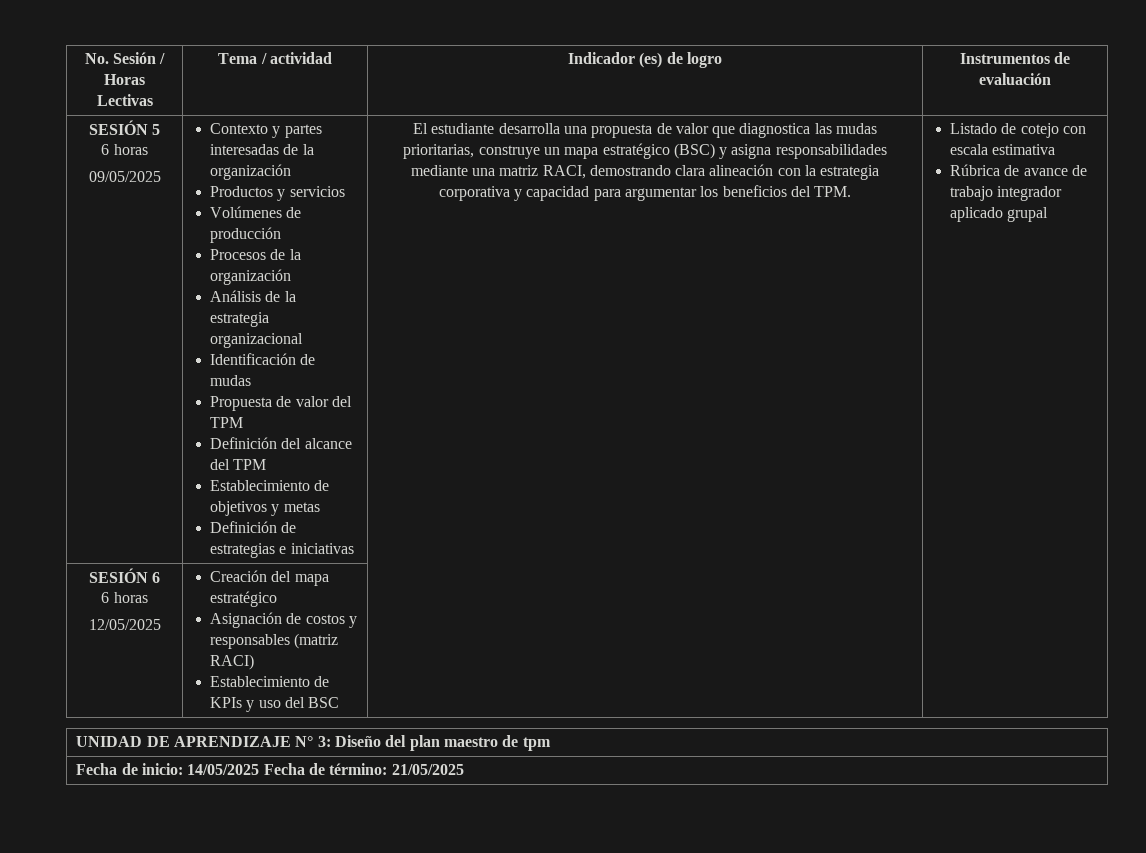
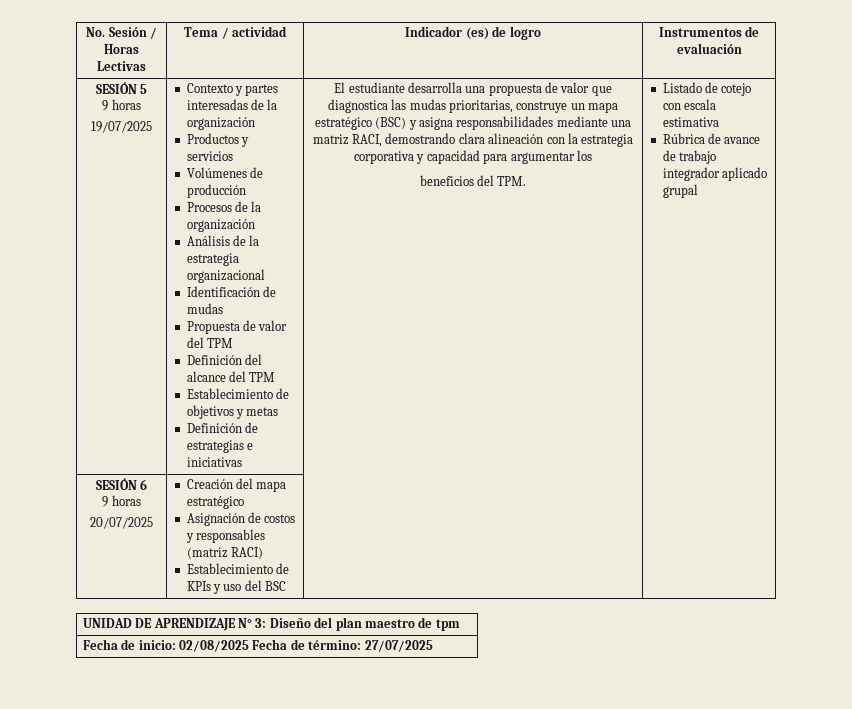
  SESIÓN 5
- 6 horas
- 09/05/2025
+ 9 horas
+ 19/07/2025
- El estudiante desarrolla una propuesta de valor que diagnostica las mudas prioritarias, construye un mapa estratégico (BSC) y asigna responsabilidades mediante una matriz RACI, demostrando clara alineación con la estrategia corporativa y capacidad para argumentar los beneficios del TPM.
+ El estudiante desarrolla una propuesta de valor que diagnostica las mudas prioritarias, construye un mapa estratégico (BSC) y asigna responsabilidades mediante una matriz RACI, demostrando clara alineación con la estrategia corporativa y capacidad para argumentar los
+ beneficios del TPM.
  SESIÓN 6
- 6 horas
- 12/05/2025 | Creación del mapa estratégico
+ 9 horas
+ 20/07/2025 | Creación del mapa estratégico
- Fecha de inicio: 14/05/2025 Fecha de término: 21/05/2025
+ Fecha de inicio: 02/08/2025 Fecha de término: 27/07/2025

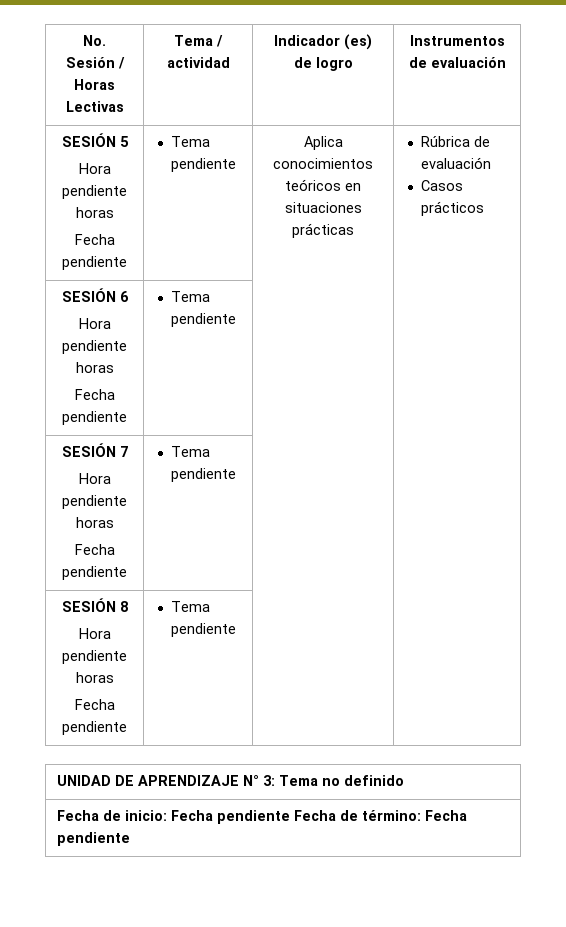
  SESIÓN 5
- 9 horas
- 19/07/2025 | Contexto y partes interesadas de la organización
- Productos y servicios
- Volúmenes de producción
- Procesos de la organización
- Análisis de la estrategia organizacional
- Identificación de mudas
- Propuesta de valor del TPM
- Definición del alcance del TPM
- Establecimiento de objetivos y metas
- Definición de estrategias e iniciativas | El estudiante desarrolla una propuesta de valor que diagnostica las mudas prioritarias, construye un mapa estratégico (BSC) y asigna responsabilidades mediante una matriz RACI, demostrando clara alineación con la estrategia corporativa y capacidad para argumentar los
- beneficios del TPM. | Listado de cotejo con escala estimativa
- Rúbrica de avance de trabajo integrador aplicado grupal
+ Hora pendiente horas
+ Fecha pendiente | Tema pendiente | Aplica conocimientos teóricos en situaciones prácticas | Rúbrica de evaluación
+ Casos prácticos
  SESIÓN 6
- 9 horas
- 20/07/2025 | Creación del mapa estratégico
- Asignación de costos y responsables (matriz RACI)
- Establecimiento de KPIs y uso del BSC | |
+ Hora pendiente horas
+ Fecha pendiente | Tema pendiente | |
+ SESIÓN 7
+ Hora pendiente horas
+ Fecha pendiente | Tema pendiente | |
+ SESIÓN 8
+ Hora pendiente horas
+ Fecha pendiente | Tema pendiente | |
- UNIDAD DE APRENDIZAJE N° 3: Diseño del plan maestro de tpm
+ UNIDAD DE APRENDIZAJE N° 3: Tema no definido
- Fecha de inicio: 02/08/2025 Fecha de término: 27/07/2025
+ Fecha de inicio: Fecha pendiente Fecha de término: Fecha pendiente

